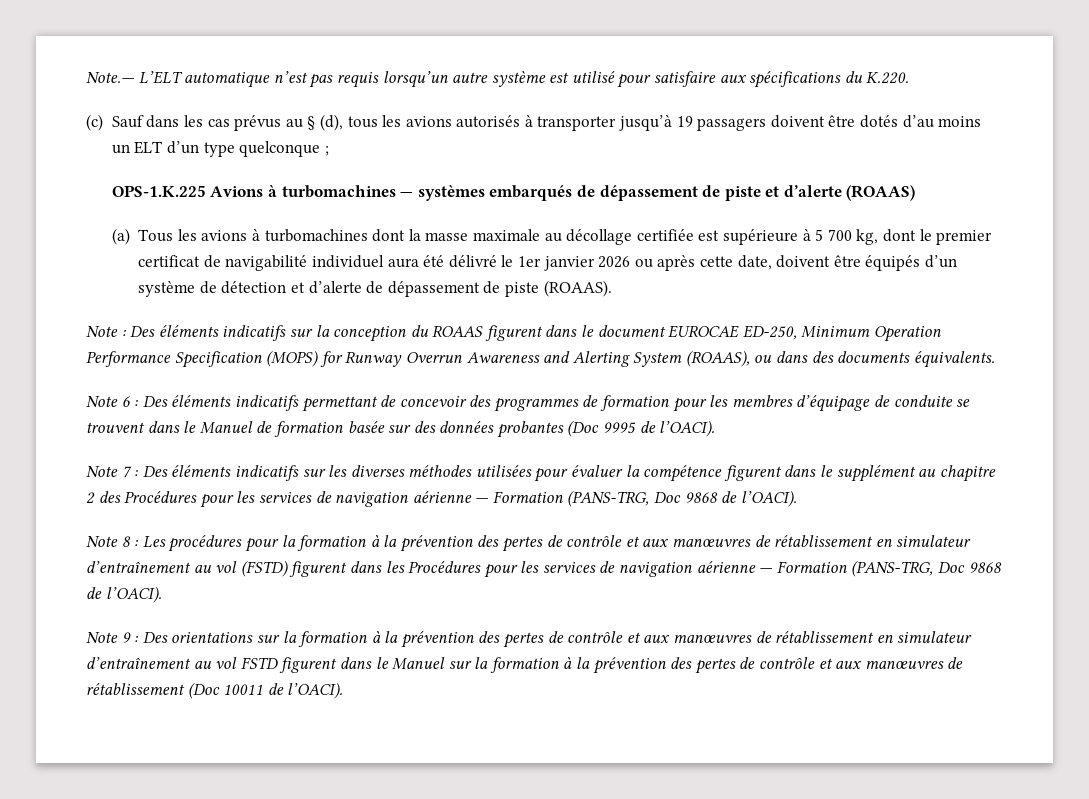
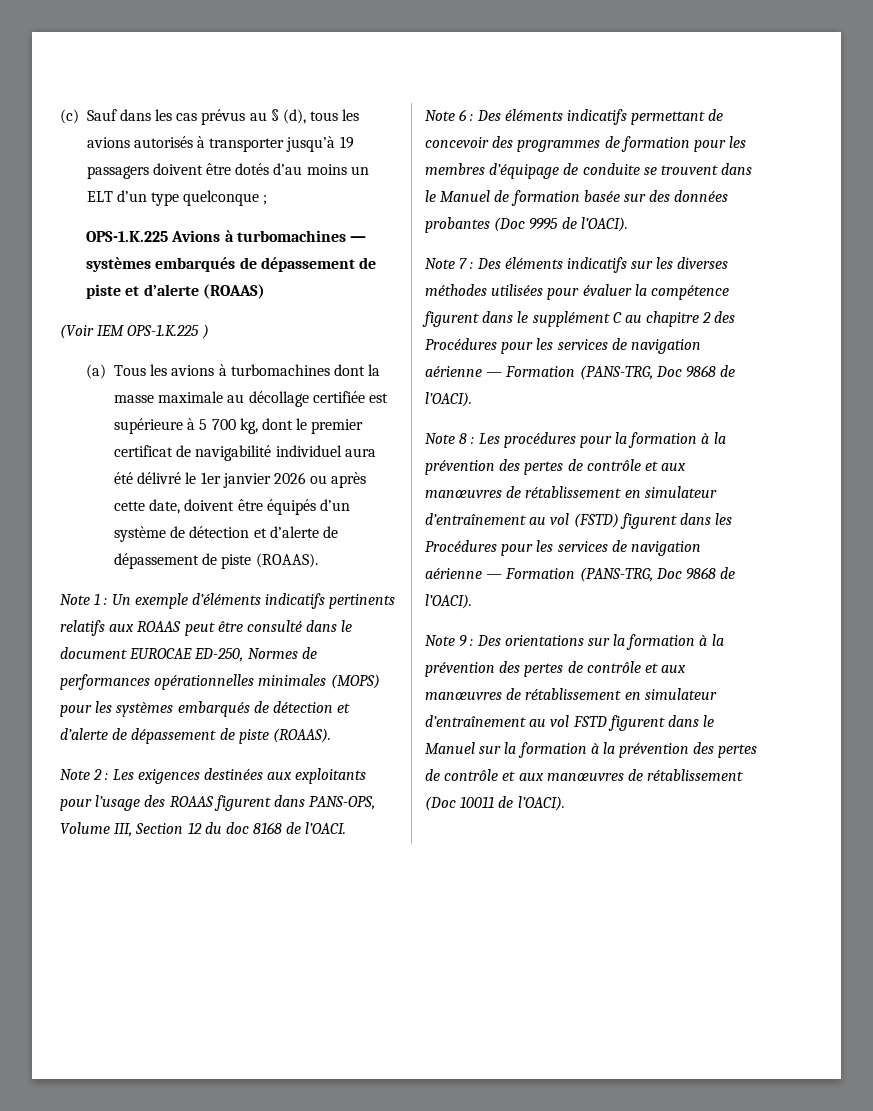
- Note.— L’ELT automatique n’est pas requis lorsqu’un autre système est utilisé pour satisfaire aux spécifications du K.220.
+ (Voir IEM OPS-1.K.225 )
- Note : Des éléments indicatifs sur la conception du ROAAS figurent dans le document EUROCAE ED-250, Minimum Operation Performance Specification (MOPS) for Runway Overrun Awareness and Alerting System (ROAAS), ou dans des documents équivalents.
+ Note 1 : Un exemple d’éléments indicatifs pertinents relatifs aux ROAAS peut être consulté dans le document EUROCAE ED-250, Normes de performances opérationnelles minimales (MOPS) pour les systèmes embarqués de détection et d’alerte de dépassement de piste (ROAAS).
+ Note 2 : Les exigences destinées aux exploitants pour l’usage des ROAAS figurent dans PANS-OPS, Volume III, Section 12 du doc 8168 de l’OACI.
- Note 7 : Des éléments indicatifs sur les diverses méthodes utilisées pour évaluer la compétence figurent dans le supplément au chapitre 2 des Procédures pour les services de navigation aérienne — Formation (PANS-TRG, Doc 9868 de l’OACI).
+ Note 7 : Des éléments indicatifs sur les diverses méthodes utilisées pour évaluer la compétence figurent dans le supplément C au chapitre 2 des Procédures pour les services de navigation aérienne — Formation (PANS-TRG, Doc 9868 de l’OACI).

